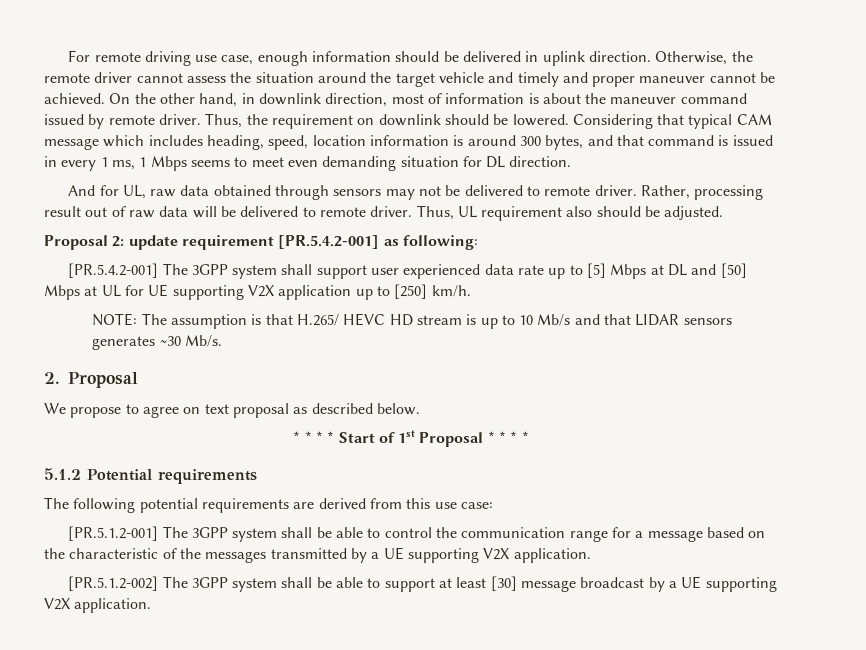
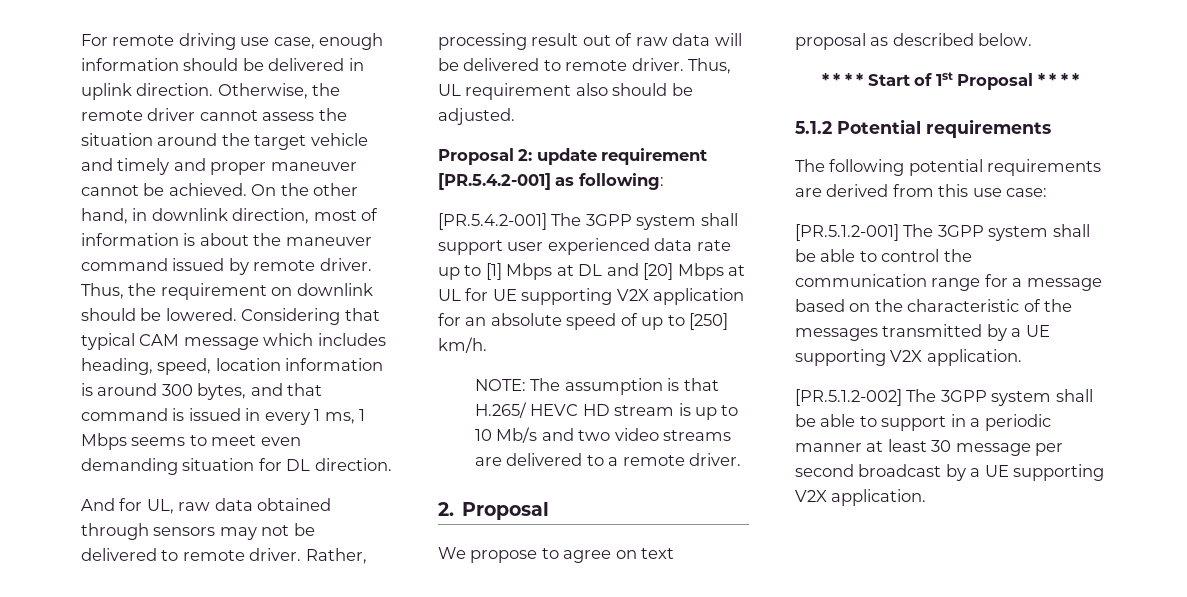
- [PR.5.4.2-001] The 3GPP system shall support user experienced data rate up to [5] Mbps at DL and [50] Mbps at UL for UE supporting V2X application up to [250] km/h.
+ [PR.5.4.2-001] The 3GPP system shall support user experienced data rate up to [1] Mbps at DL and [20] Mbps at UL for UE supporting V2X application for an absolute speed of up to [250] km/h.
- NOTE: The assumption is that H.265/ HEVC HD stream is up to 10 Mb/s and that LIDAR sensors generates ~30 Mb/s.
+ NOTE: The assumption is that H.265/ HEVC HD stream is up to 10 Mb/s and two video streams are delivered to a remote driver.
- [PR.5.1.2-002] The 3GPP system shall be able to support at least [30] message broadcast by a UE supporting V2X application.
+ [PR.5.1.2-002] The 3GPP system shall be able to support in a periodic manner at least 30 message per second broadcast by a UE supporting V2X application.

